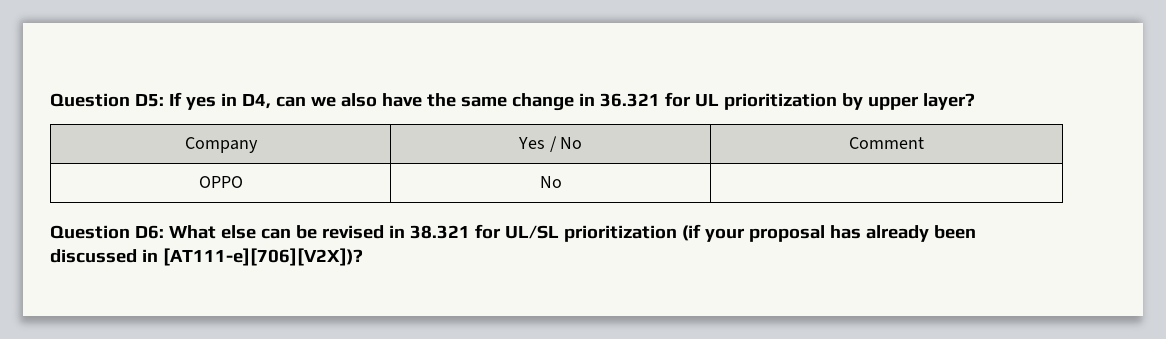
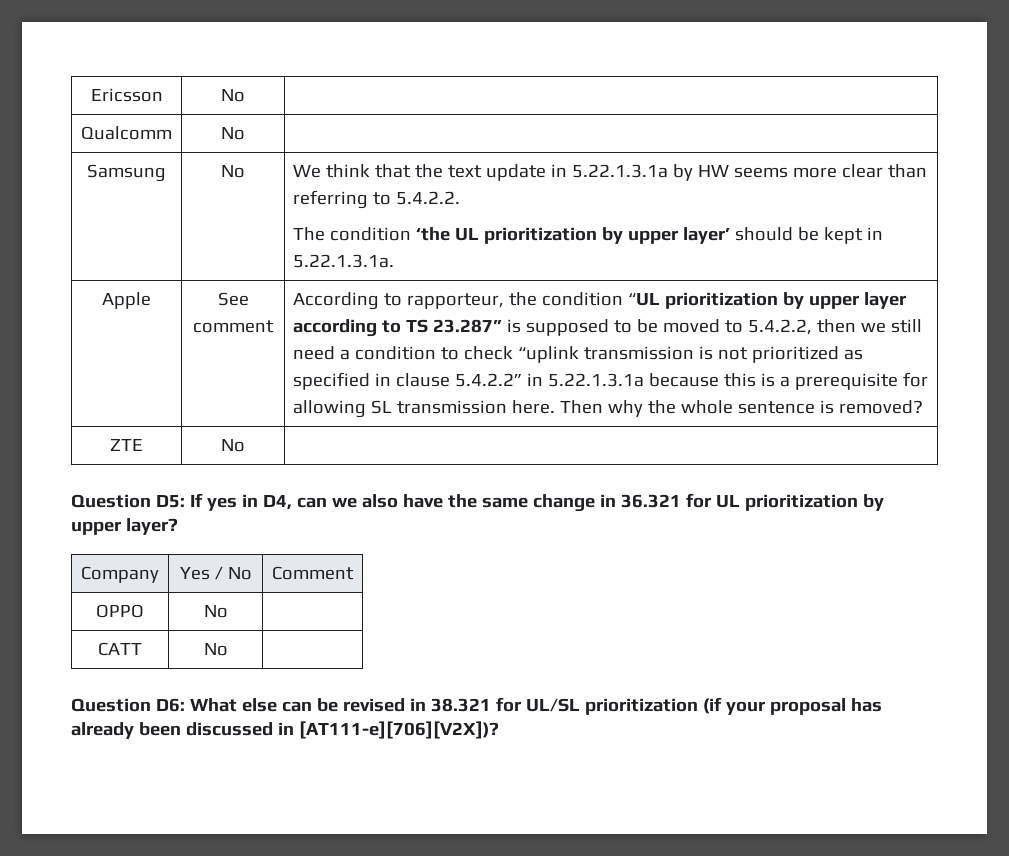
+ Ericsson | No |
+ Qualcomm | No |
+ Samsung | No | We think that the text update in 5.22.1.3.1a by HW seems more clear than referring to 5.4.2.2.
+ The condition ‘the UL prioritization by upper layer’ should be kept in 5.22.1.3.1a.
+ Apple | See comment | According to rapporteur, the condition “UL prioritization by upper layer according to TS 23.287” is supposed to be moved to 5.4.2.2, then we still need a condition to check “uplink transmission is not prioritized as specified in clause 5.4.2.2” in 5.22.1.3.1a because this is a prerequisite for allowing SL transmission here. Then why the whole sentence is removed?
+ ZTE | No |
+ CATT | No |

